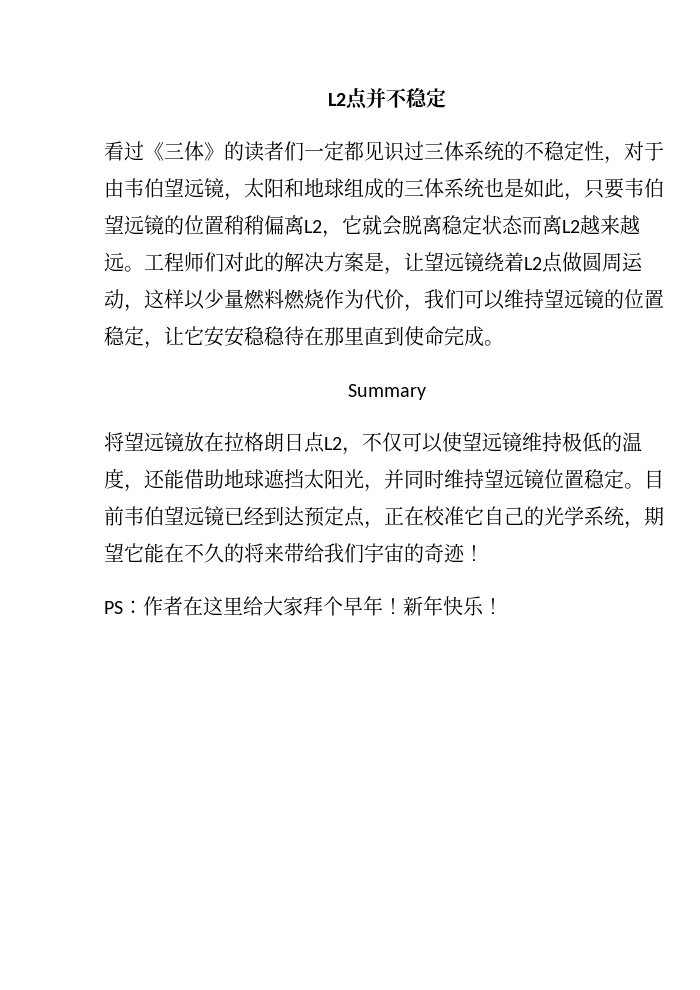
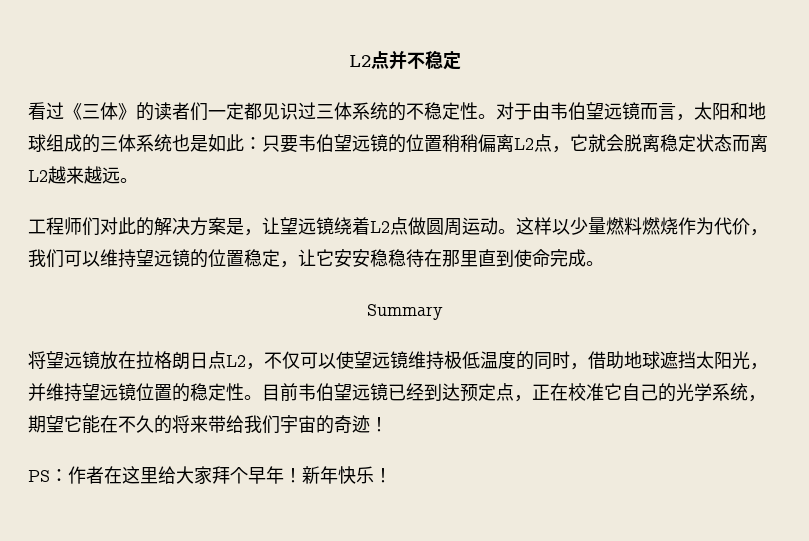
- 看过《三体》的读者们一定都见识过三体系统的不稳定性，对于由韦伯望远镜，太阳和地球组成的三体系统也是如此，只要韦伯望远镜的位置稍稍偏离L2，它就会脱离稳定状态而离L2越来越远。工程师们对此的解决方案是，让望远镜绕着L2点做圆周运动，这样以少量燃料燃烧作为代价，我们可以维持望远镜的位置稳定，让它安安稳稳待在那里直到使命完成。
+ 看过《三体》的读者们一定都见识过三体系统的不稳定性。对于由韦伯望远镜而言，太阳和地球组成的三体系统也是如此：只要韦伯望远镜的位置稍稍偏离L2点，它就会脱离稳定状态而离L2越来越远。
+ 工程师们对此的解决方案是，让望远镜绕着L2点做圆周运动。这样以少量燃料燃烧作为代价，我们可以维持望远镜的位置稳定，让它安安稳稳待在那里直到使命完成。
- 将望远镜放在拉格朗日点L2，不仅可以使望远镜维持极低的温度，还能借助地球遮挡太阳光，并同时维持望远镜位置稳定。
+ 将望远镜放在拉格朗日点L2，不仅可以使望远镜维持极低温度的同时，借助地球遮挡太阳光，并维持望远镜位置的稳定性。

